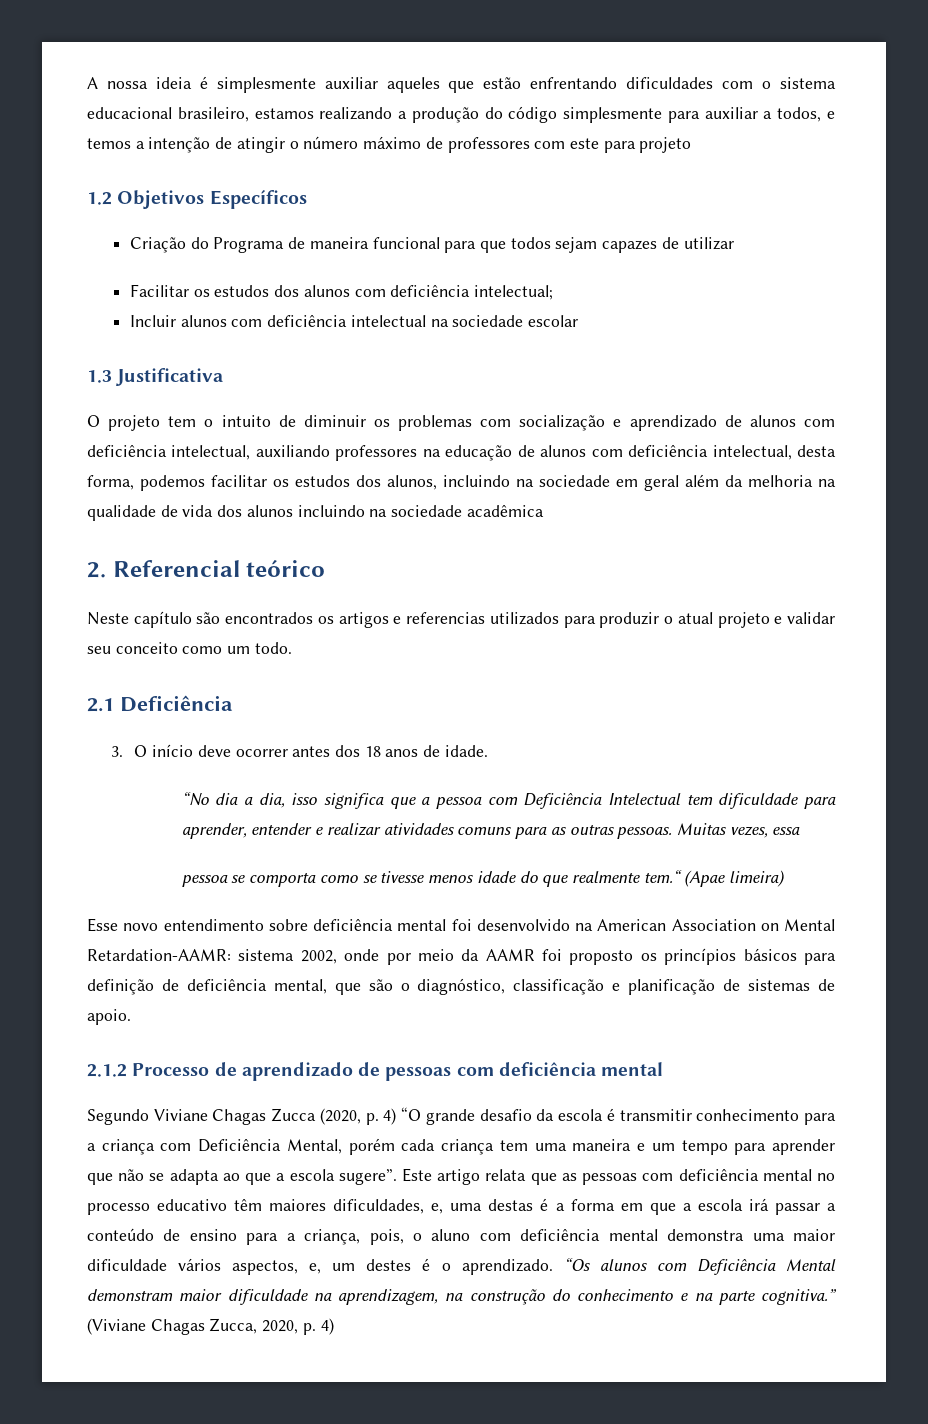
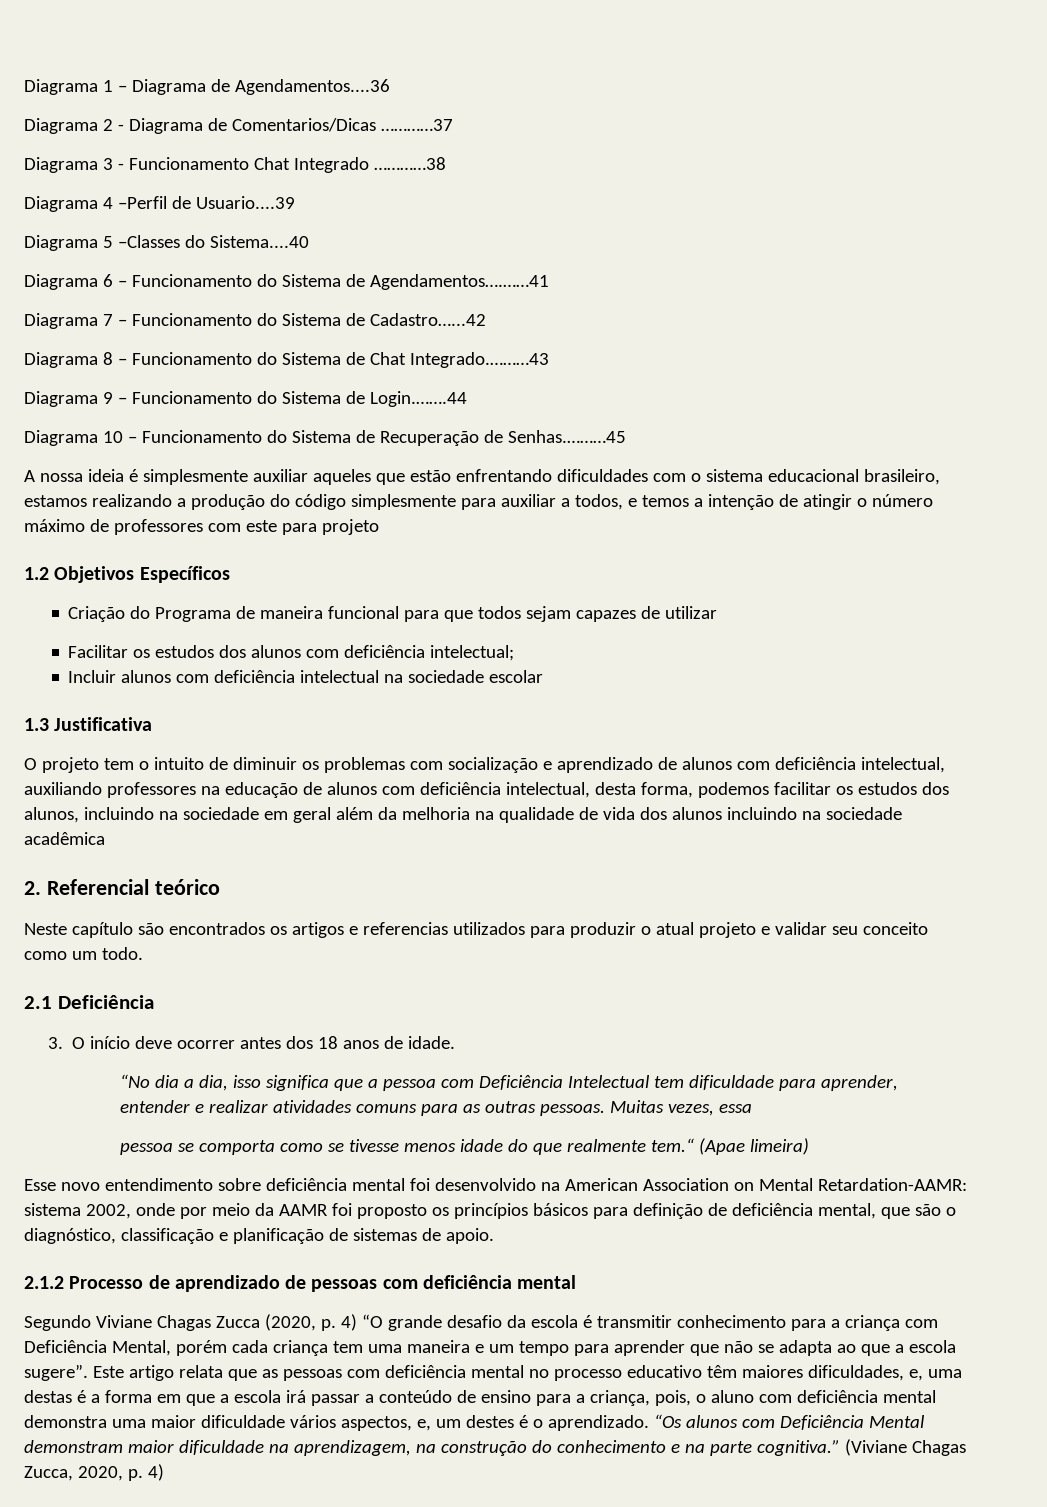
+ Diagrama 1 – Diagrama de Agendamentos....36
+ Diagrama 2 - Diagrama de Comentarios/Dicas …………37
+ Diagrama 3 - Funcionamento Chat Integrado …………38
+ Diagrama 4 –Perfil de Usuario....39
+ Diagrama 5 –Classes do Sistema....40
+ Diagrama 6 – Funcionamento do Sistema de Agendamentos….……41
+ Diagrama 7 – Funcionamento do Sistema de Cadastro…...42
+ Diagrama 8 – Funcionamento do Sistema de Chat Integrado.………43
+ Diagrama 9 – Funcionamento do Sistema de Login.…….44
+ Diagrama 10 – Funcionamento do Sistema de Recuperação de Senhas.………45

